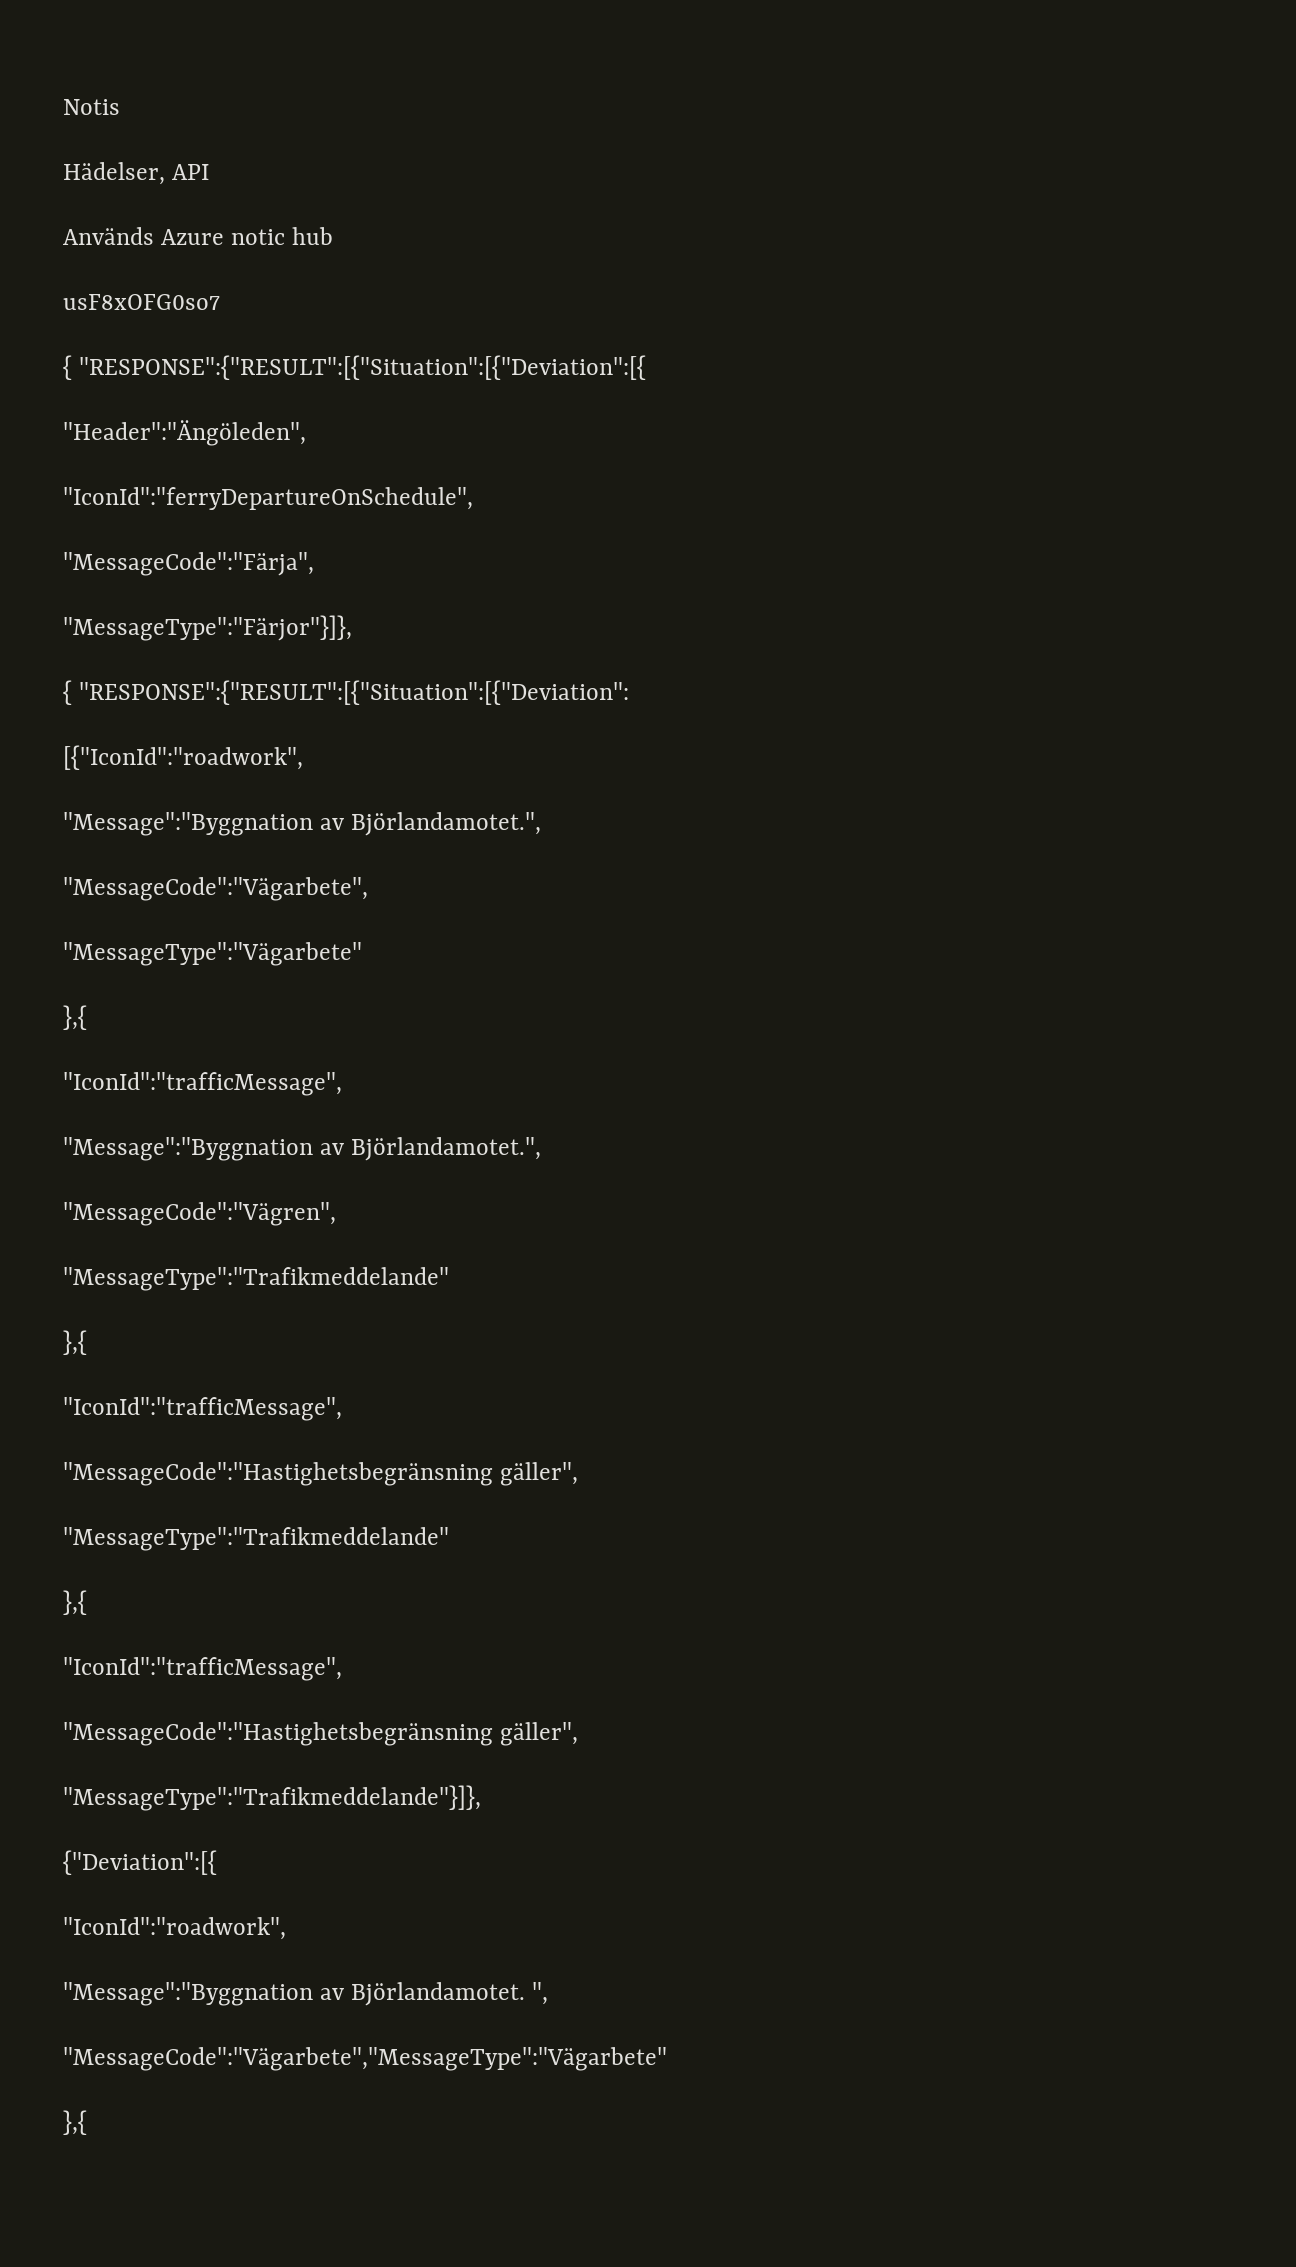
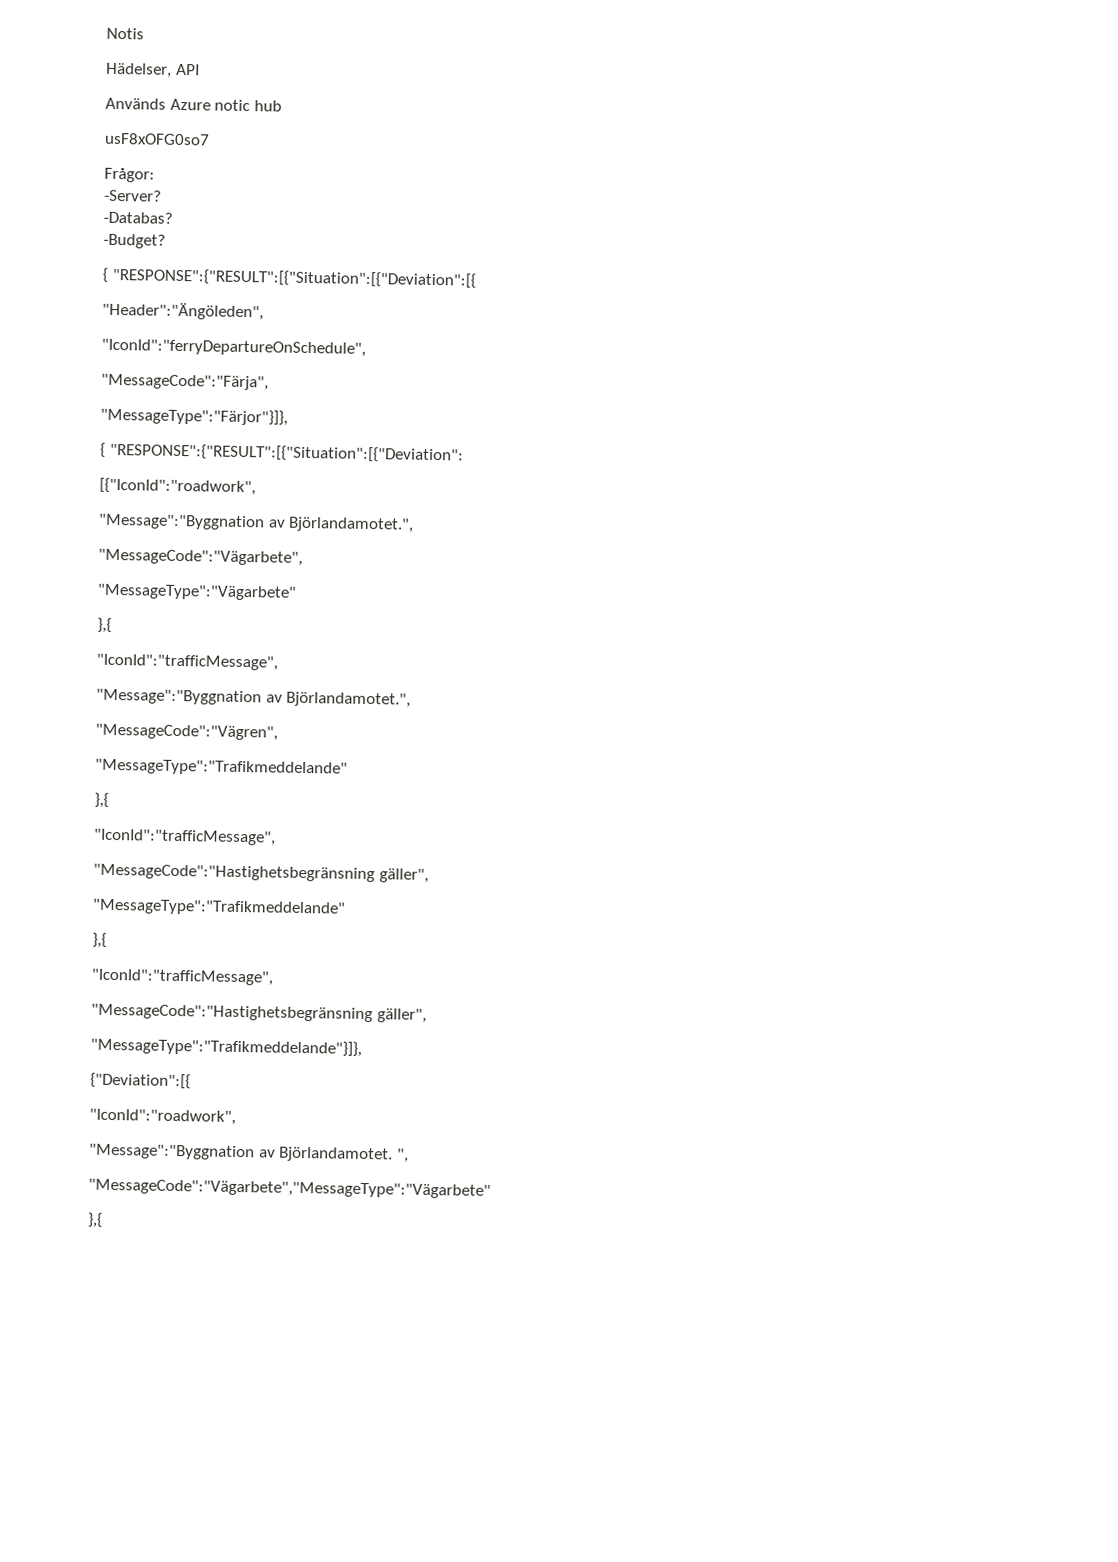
+ Frågor:
+ -Server?
+ -Databas?
+ -Budget?

